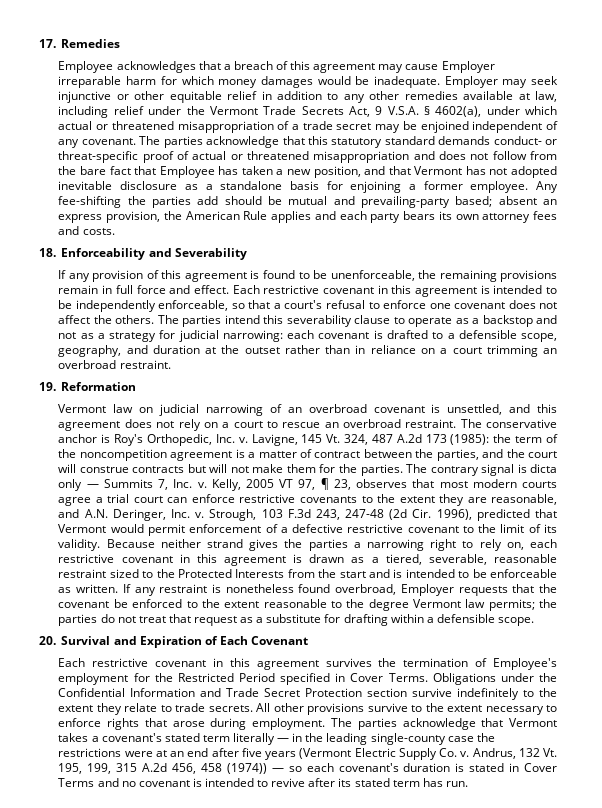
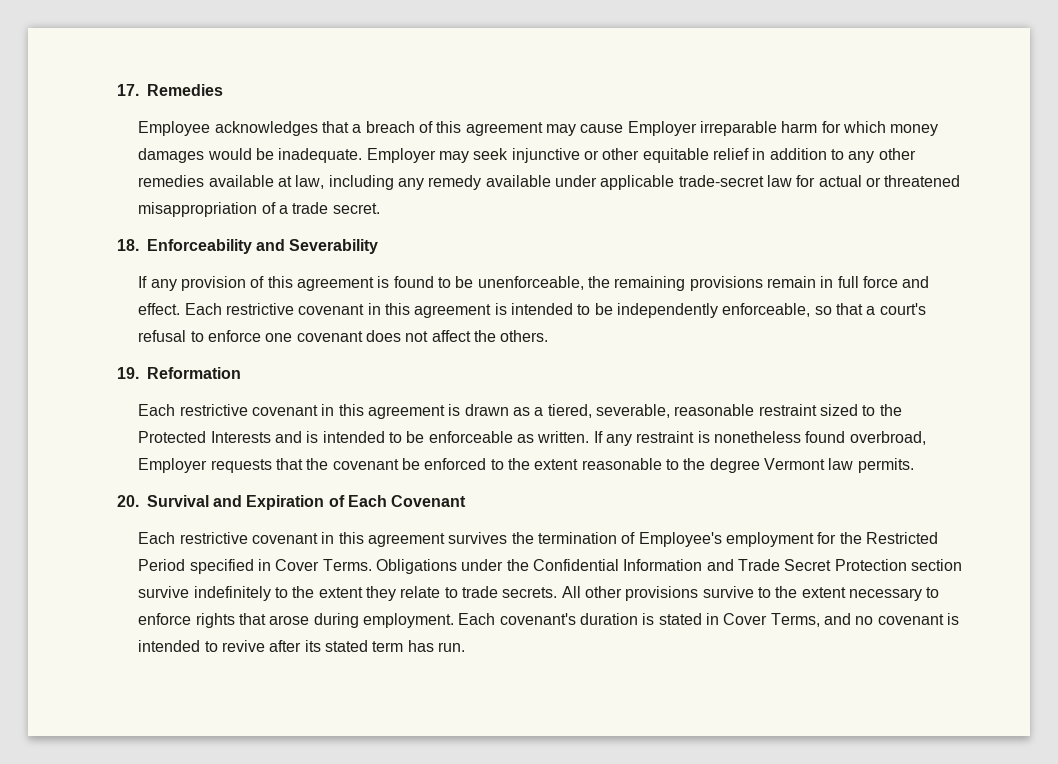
- Employer may seek injunctive or other equitable relief in addition to any other remedies available at law, including relief under the Vermont Trade Secrets Act, 9 V.S.A. § 4602(a), under which actual or threatened misappropriation of a trade secret may be enjoined independent of any covenant. The parties acknowledge that this statutory standard demands conduct- or threat-specific proof of actual or threatened misappropriation and does not follow from the bare fact that Employee has taken a new position, and that Vermont has not adopted inevitable disclosure as a standalone basis for enjoining a former employee. Any fee-shifting the parties add should be mutual and prevailing-party based; absent an express provision, the American Rule applies and each party bears its own attorney fees and costs.
+ Employer may seek injunctive or other equitable relief in addition to any other remedies available at law, including any remedy available under applicable trade-secret law for actual or threatened misappropriation of a trade secret.
- Each restrictive covenant in this agreement is intended to be independently enforceable, so that a court's refusal to enforce one covenant does not affect the others. The parties intend this severability clause to operate as a backstop and not as a strategy for judicial narrowing: each covenant is drafted to a defensible scope, geography, and duration at the outset rather than in reliance on a court trimming an overbroad restraint.
+ Each restrictive covenant in this agreement is intended to be independently enforceable, so that a court's refusal to enforce one covenant does not affect the others.
  19. Reformation
- Vermont law on judicial narrowing of an overbroad covenant is unsettled, and this agreement does not rely on a court to rescue an overbroad restraint. The conservative anchor is Roy's Orthopedic, Inc. v. Lavigne, 145 Vt. 324, 487 A.2d 173 (1985): the term of the noncompetition agreement is a matter of contract between the parties, and the court will construe contracts but will not make them for the parties. The contrary signal is dicta only — Summits 7, Inc. v. Kelly, 2005 VT 97, ¶ 23, observes that most modern courts agree a trial court can enforce restrictive covenants to the extent they are reasonable, and A.N. Deringer, Inc. v. Strough, 103 F.3d 243, 247-48 (2d Cir. 1996), predicted that Vermont would permit enforcement of a defective restrictive covenant to the limit of its validity. Because neither strand gives the parties a narrowing right to rely on, each restrictive covenant in this agreement is drawn as a tiered, severable, reasonable restraint sized to the Protected Interests from the start and is intended to be enforceable as written.
+ Each restrictive covenant in this agreement is drawn as a tiered, severable, reasonable restraint sized to the Protected Interests and is intended to be enforceable as written.
- If any restraint is nonetheless found overbroad, Employer requests that the covenant be enforced to the extent reasonable to the degree Vermont law permits; the parties do not treat that request as a substitute for drafting within a defensible scope.
+ If any restraint is nonetheless found overbroad, Employer requests that the covenant be enforced to the extent reasonable to the degree Vermont law permits.
- The parties acknowledge that Vermont takes a covenant's stated term literally — in the leading single-county case the restrictions were at an end after five years (Vermont Electric Supply Co. v. Andrus, 132 Vt. 195, 199, 315 A.2d 456, 458 (1974)) — so each covenant's duration is stated in Cover Terms and no covenant is intended to revive after its stated term has run.
+ Each covenant's duration is stated in Cover Terms, and no covenant is intended to revive after its stated term has run.

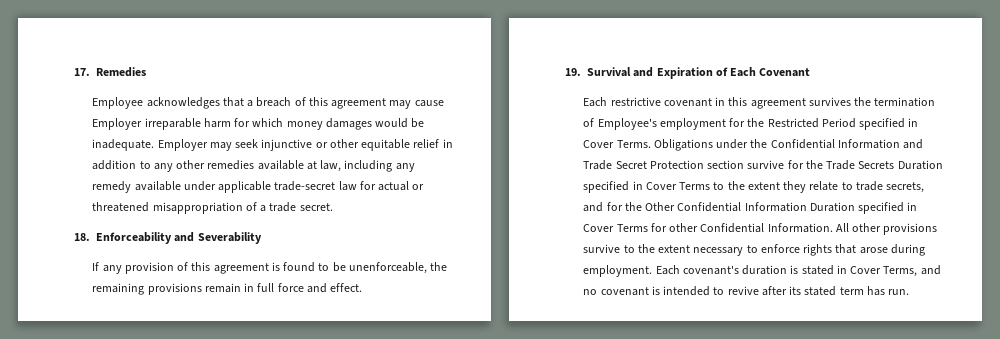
- If any provision of this agreement is found to be unenforceable, the remaining provisions remain in full force and effect. Each restrictive covenant in this agreement is intended to be independently enforceable, so that a court's refusal to enforce one covenant does not affect the others.
- 19. Reformation
- Each restrictive covenant in this agreement is drawn as a tiered, severable, reasonable restraint sized to the Protected Interests and is intended to be enforceable as written. If any restraint is nonetheless found overbroad, Employer requests that the covenant be enforced to the extent reasonable to the degree Vermont law permits.
- 20. Survival and Expiration of Each Covenant
+ If any provision of this agreement is found to be unenforceable, the remaining provisions remain in full force and effect.
+ 19. Survival and Expiration of Each Covenant
- Obligations under the Confidential Information and Trade Secret Protection section survive indefinitely to the extent they relate to trade secrets.
+ Obligations under the Confidential Information and Trade Secret Protection section survive for the Trade Secrets Duration specified in Cover Terms to the extent they relate to trade secrets, and for the Other Confidential Information Duration specified in Cover Terms for other Confidential Information.

